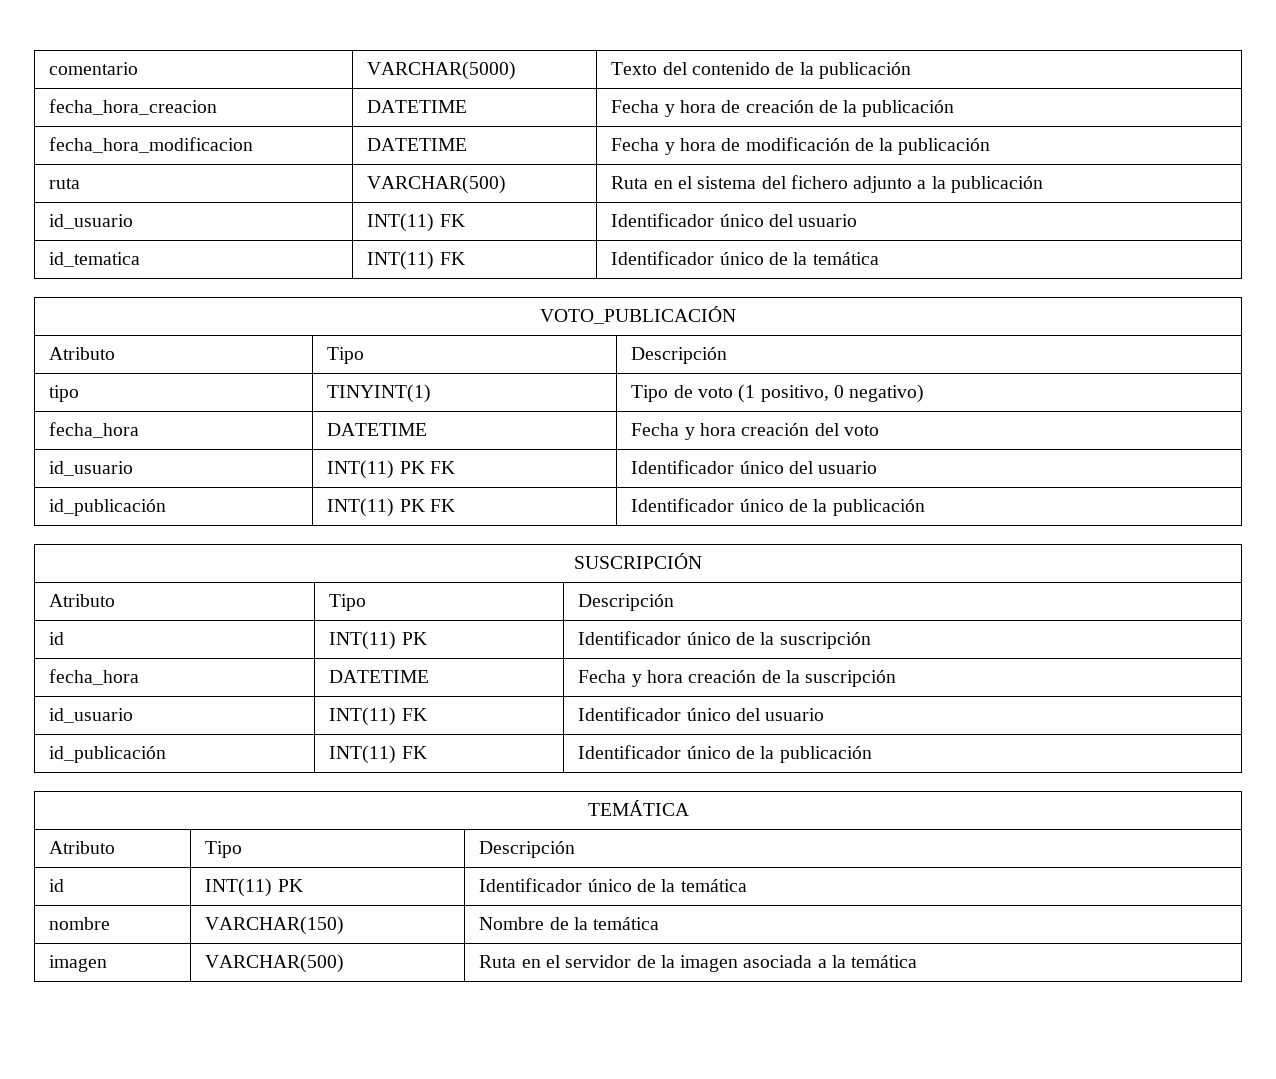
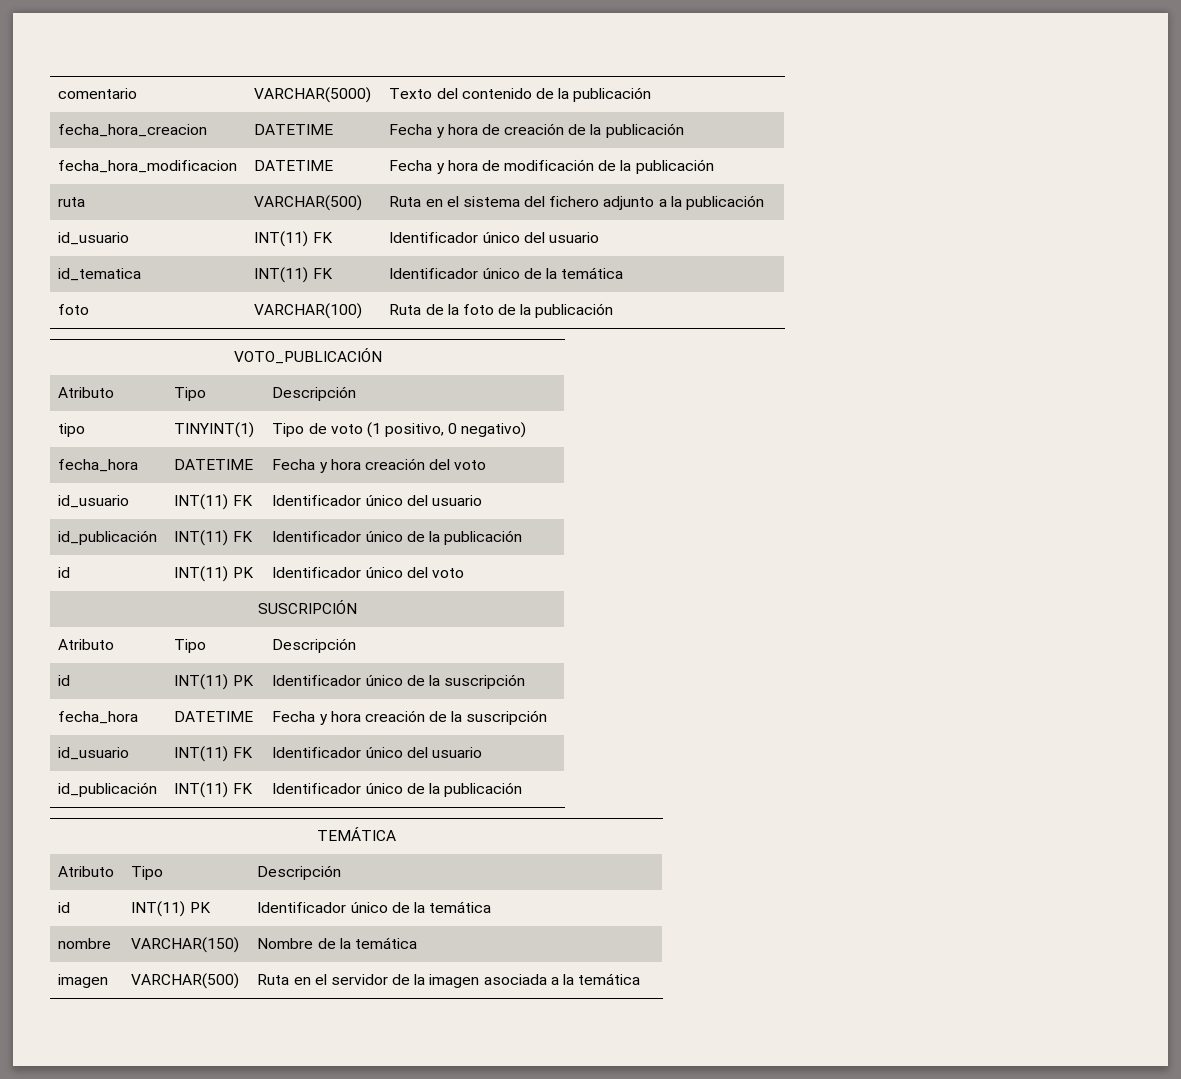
+ foto | VARCHAR(100) | Ruta de la foto de la publicación
  fecha_hora | DATETIME | Fecha y hora creación del voto
- id_usuario | INT(11) PK FK | Identificador único del usuario
- id_publicación | INT(11) PK FK | Identificador único de la publicación
+ id_usuario | INT(11) FK | Identificador único del usuario
+ id_publicación | INT(11) FK | Identificador único de la publicación
+ id | INT(11) PK | Identificador único del voto

